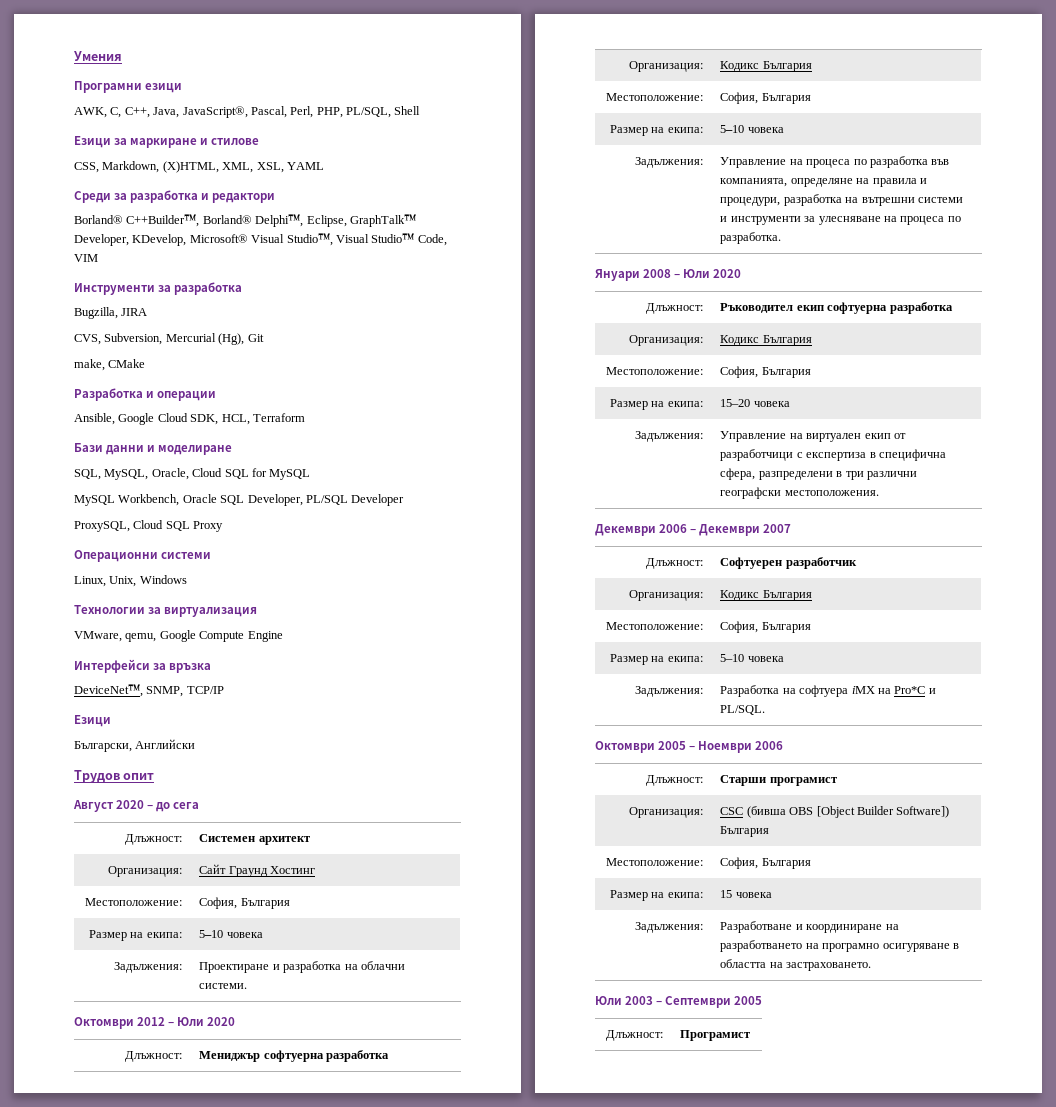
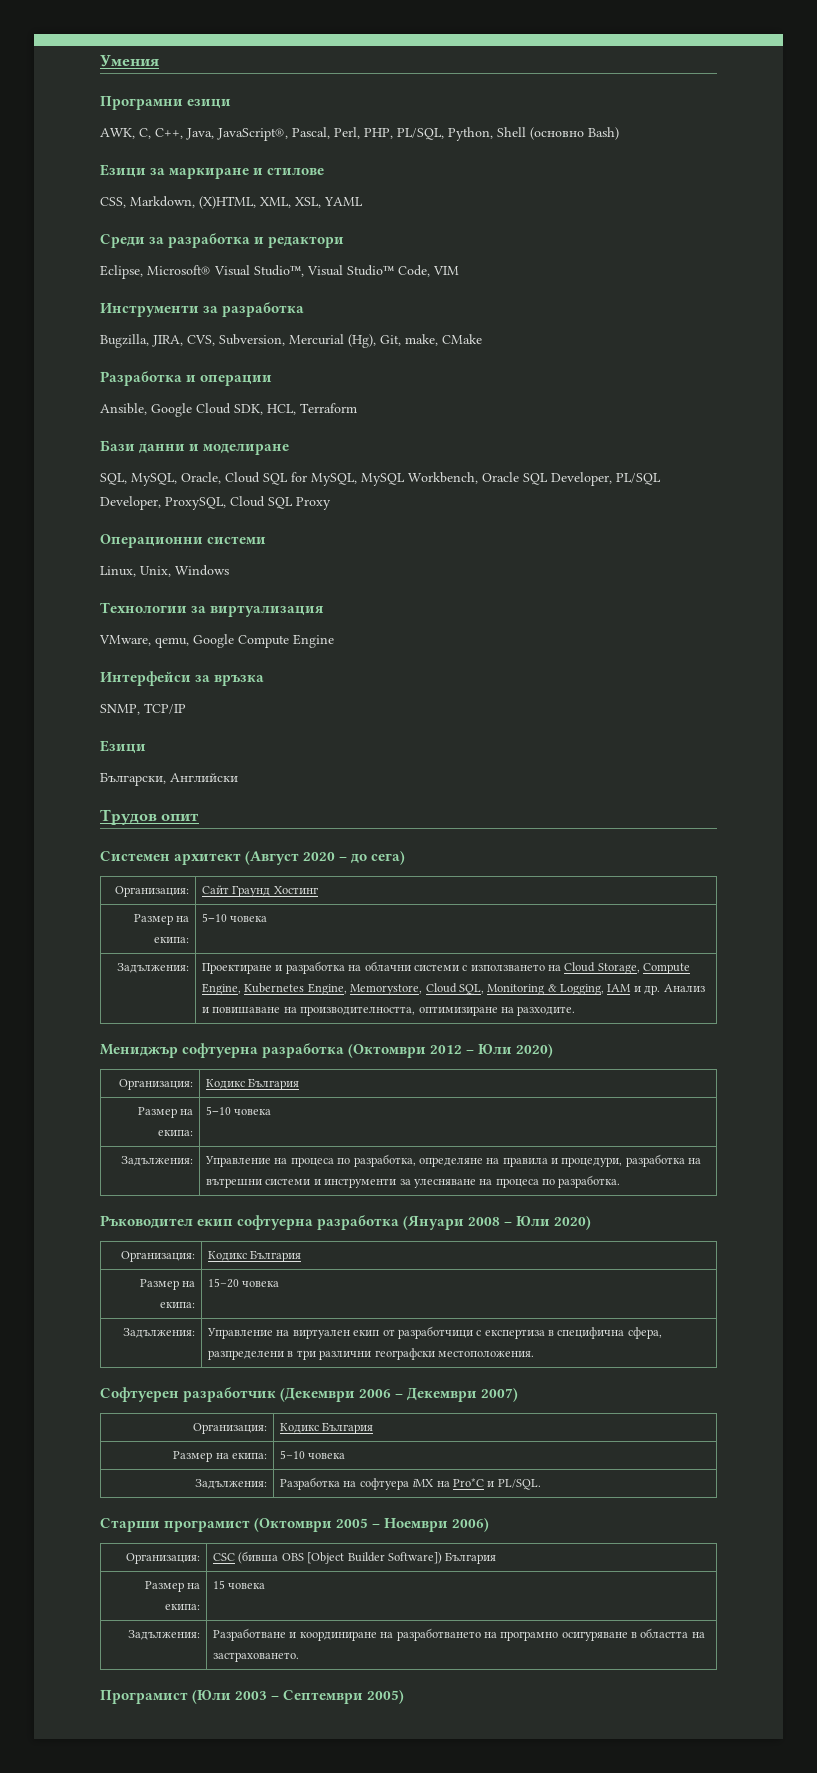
- AWK, C, C++, Java, JavaScript®, Pascal, Perl, PHP, PL/SQL, Shell
+ AWK, C, C++, Java, JavaScript®, Pascal, Perl, PHP, PL/SQL, Python, Shell (основно Bash)
- Borland® C++Builder™, Borland® Delphi™, Eclipse, GraphTalk™ Developer, KDevelop, Microsoft® Visual Studio™, Visual Studio™ Code, VIM
+ Eclipse, Microsoft® Visual Studio™, Visual Studio™ Code, VIM
- Bugzilla, JIRA
- CVS, Subversion, Mercurial (Hg), Git
- make, CMake
+ Bugzilla, JIRA, CVS, Subversion, Mercurial (Hg), Git, make, CMake
- SQL, MySQL, Oracle, Cloud SQL for MySQL
- MySQL Workbench, Oracle SQL Developer, PL/SQL Developer
- ProxySQL, Cloud SQL Proxy
+ SQL, MySQL, Oracle, Cloud SQL for MySQL, MySQL Workbench, Oracle SQL Developer, PL/SQL Developer, ProxySQL, Cloud SQL Proxy
- DeviceNet™, SNMP, TCP/IP
+ SNMP, TCP/IP
- Август 2020 – до сега
- Длъжност: | Системен архитект
+ Системен архитект (Август 2020 – до сега)
  Организация: | Сайт Граунд Хостинг
- Местоположение: | София, България
- Задължения: | Проектиране и разработка на облачни системи.
- Октомври 2012 – Юли 2020
- Длъжност: | Мениджър софтуерна разработка
+ Задължения: | Проектиране и разработка на облачни системи с използването на Cloud Storage, Compute Engine, Kubernetes Engine, Memorystore, Cloud SQL, Monitoring & Logging, IAM и др. Анализ и повишаване на производителността, оптимизиране на разходите.
+ Мениджър софтуерна разработка (Октомври 2012 – Юли 2020)
  Организация: | Кодикс България
- Местоположение: | София, България
- Задължения: | Управление на процеса по разработка във компанията, определяне на правила и процедури, разработка на вътрешни системи и инструменти за улесняване на процеса по разработка.
+ Задължения: | Управление на процеса по разработка, определяне на правила и процедури, разработка на вътрешни системи и инструменти за улесняване на процеса по разработка.
- Януари 2008 – Юли 2020
- Длъжност: | Ръководител екип софтуерна разработка
+ Ръководител екип софтуерна разработка (Януари 2008 – Юли 2020)
  Организация: | Кодикс България
- Местоположение: | София, България
- Декември 2006 – Декември 2007
- Длъжност: | Софтуерен разработчик
+ Софтуерен разработчик (Декември 2006 – Декември 2007)
  Организация: | Кодикс България
- Местоположение: | София, България
- Октомври 2005 – Ноември 2006
- Длъжност: | Старши програмист
+ Старши програмист (Октомври 2005 – Ноември 2006)
  Организация: | CSC (бивша OBS [Object Builder Software]) България
- Местоположение: | София, България
- Юли 2003 – Септември 2005
- Длъжност: | Програмист
+ Програмист (Юли 2003 – Септември 2005)

